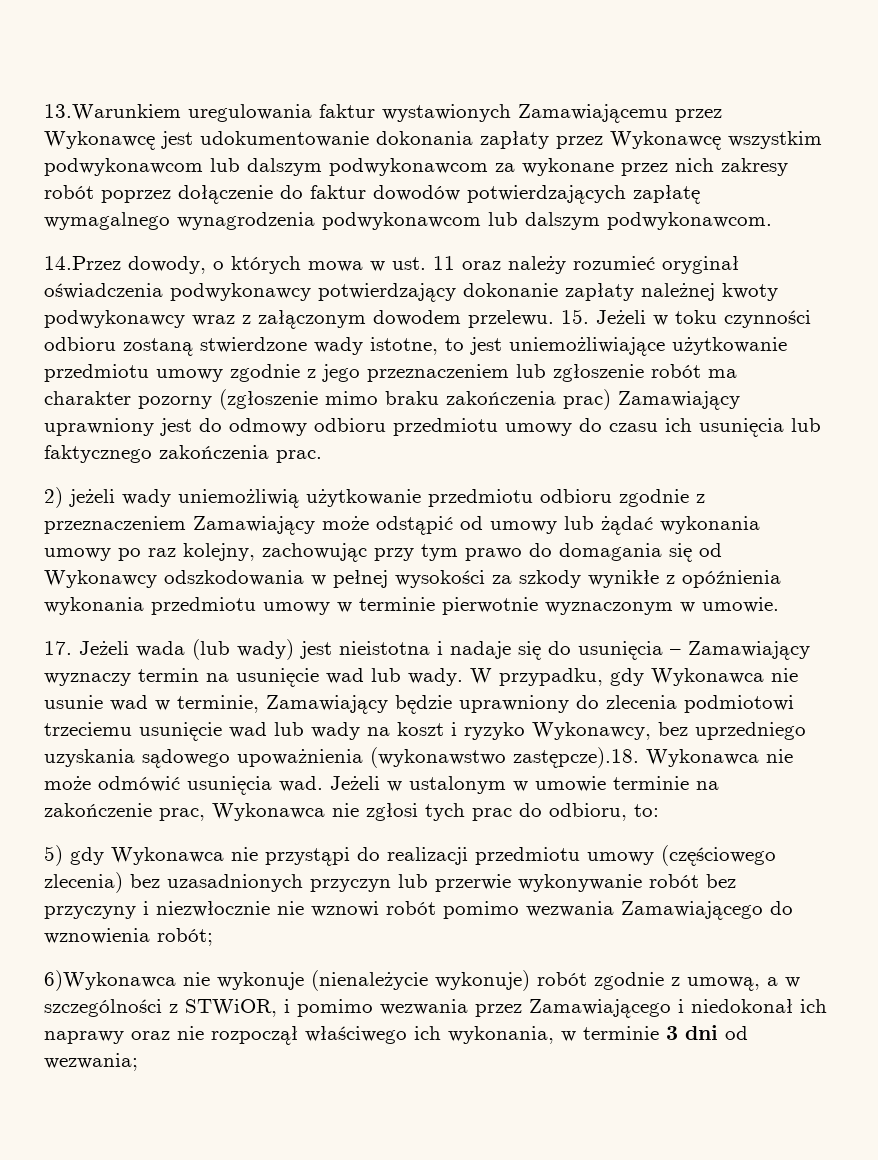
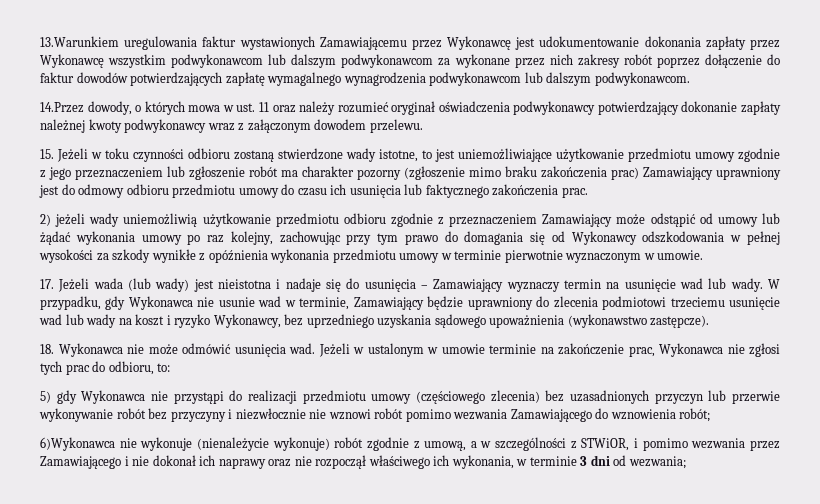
- 14.Przez dowody, o których mowa w ust. 11 oraz należy rozumieć oryginał oświadczenia podwykonawcy potwierdzający dokonanie zapłaty należnej kwoty podwykonawcy wraz z załączonym dowodem przelewu. 15. Jeżeli w toku czynności odbioru zostaną stwierdzone wady istotne, to jest uniemożliwiające użytkowanie przedmiotu umowy zgodnie z jego przeznaczeniem lub zgłoszenie robót ma charakter pozorny (zgłoszenie mimo braku zakończenia prac) Zamawiający uprawniony jest do odmowy odbioru przedmiotu umowy do czasu ich usunięcia lub faktycznego zakończenia prac.
+ 14.Przez dowody, o których mowa w ust. 11 oraz należy rozumieć oryginał oświadczenia podwykonawcy potwierdzający dokonanie zapłaty należnej kwoty podwykonawcy wraz z załączonym dowodem przelewu.
+ 15. Jeżeli w toku czynności odbioru zostaną stwierdzone wady istotne, to jest uniemożliwiające użytkowanie przedmiotu umowy zgodnie z jego przeznaczeniem lub zgłoszenie robót ma charakter pozorny (zgłoszenie mimo braku zakończenia prac) Zamawiający uprawniony jest do odmowy odbioru przedmiotu umowy do czasu ich usunięcia lub faktycznego zakończenia prac.
- W przypadku, gdy Wykonawca nie usunie wad w terminie, Zamawiający będzie uprawniony do zlecenia podmiotowi trzeciemu usunięcie wad lub wady na koszt i ryzyko Wykonawcy, bez uprzedniego uzyskania sądowego upoważnienia (wykonawstwo zastępcze).18. Wykonawca nie może odmówić usunięcia wad.
+ W przypadku, gdy Wykonawca nie usunie wad w terminie, Zamawiający będzie uprawniony do zlecenia podmiotowi trzeciemu usunięcie wad lub wady na koszt i ryzyko Wykonawcy, bez uprzedniego uzyskania sądowego upoważnienia (wykonawstwo zastępcze).
+ 18. Wykonawca nie może odmówić usunięcia wad.
- 6)Wykonawca nie wykonuje (nienależycie wykonuje) robót zgodnie z umową, a w szczególności z STWiOR, i pomimo wezwania przez Zamawiającego i niedokonał ich naprawy oraz nie rozpoczął właściwego ich wykonania, w terminie 3 dni od wezwania;
+ 6)Wykonawca nie wykonuje (nienależycie wykonuje) robót zgodnie z umową, a w szczególności z STWiOR, i pomimo wezwania przez Zamawiającego i nie dokonał ich naprawy oraz nie rozpoczął właściwego ich wykonania, w terminie 3 dni od wezwania;

